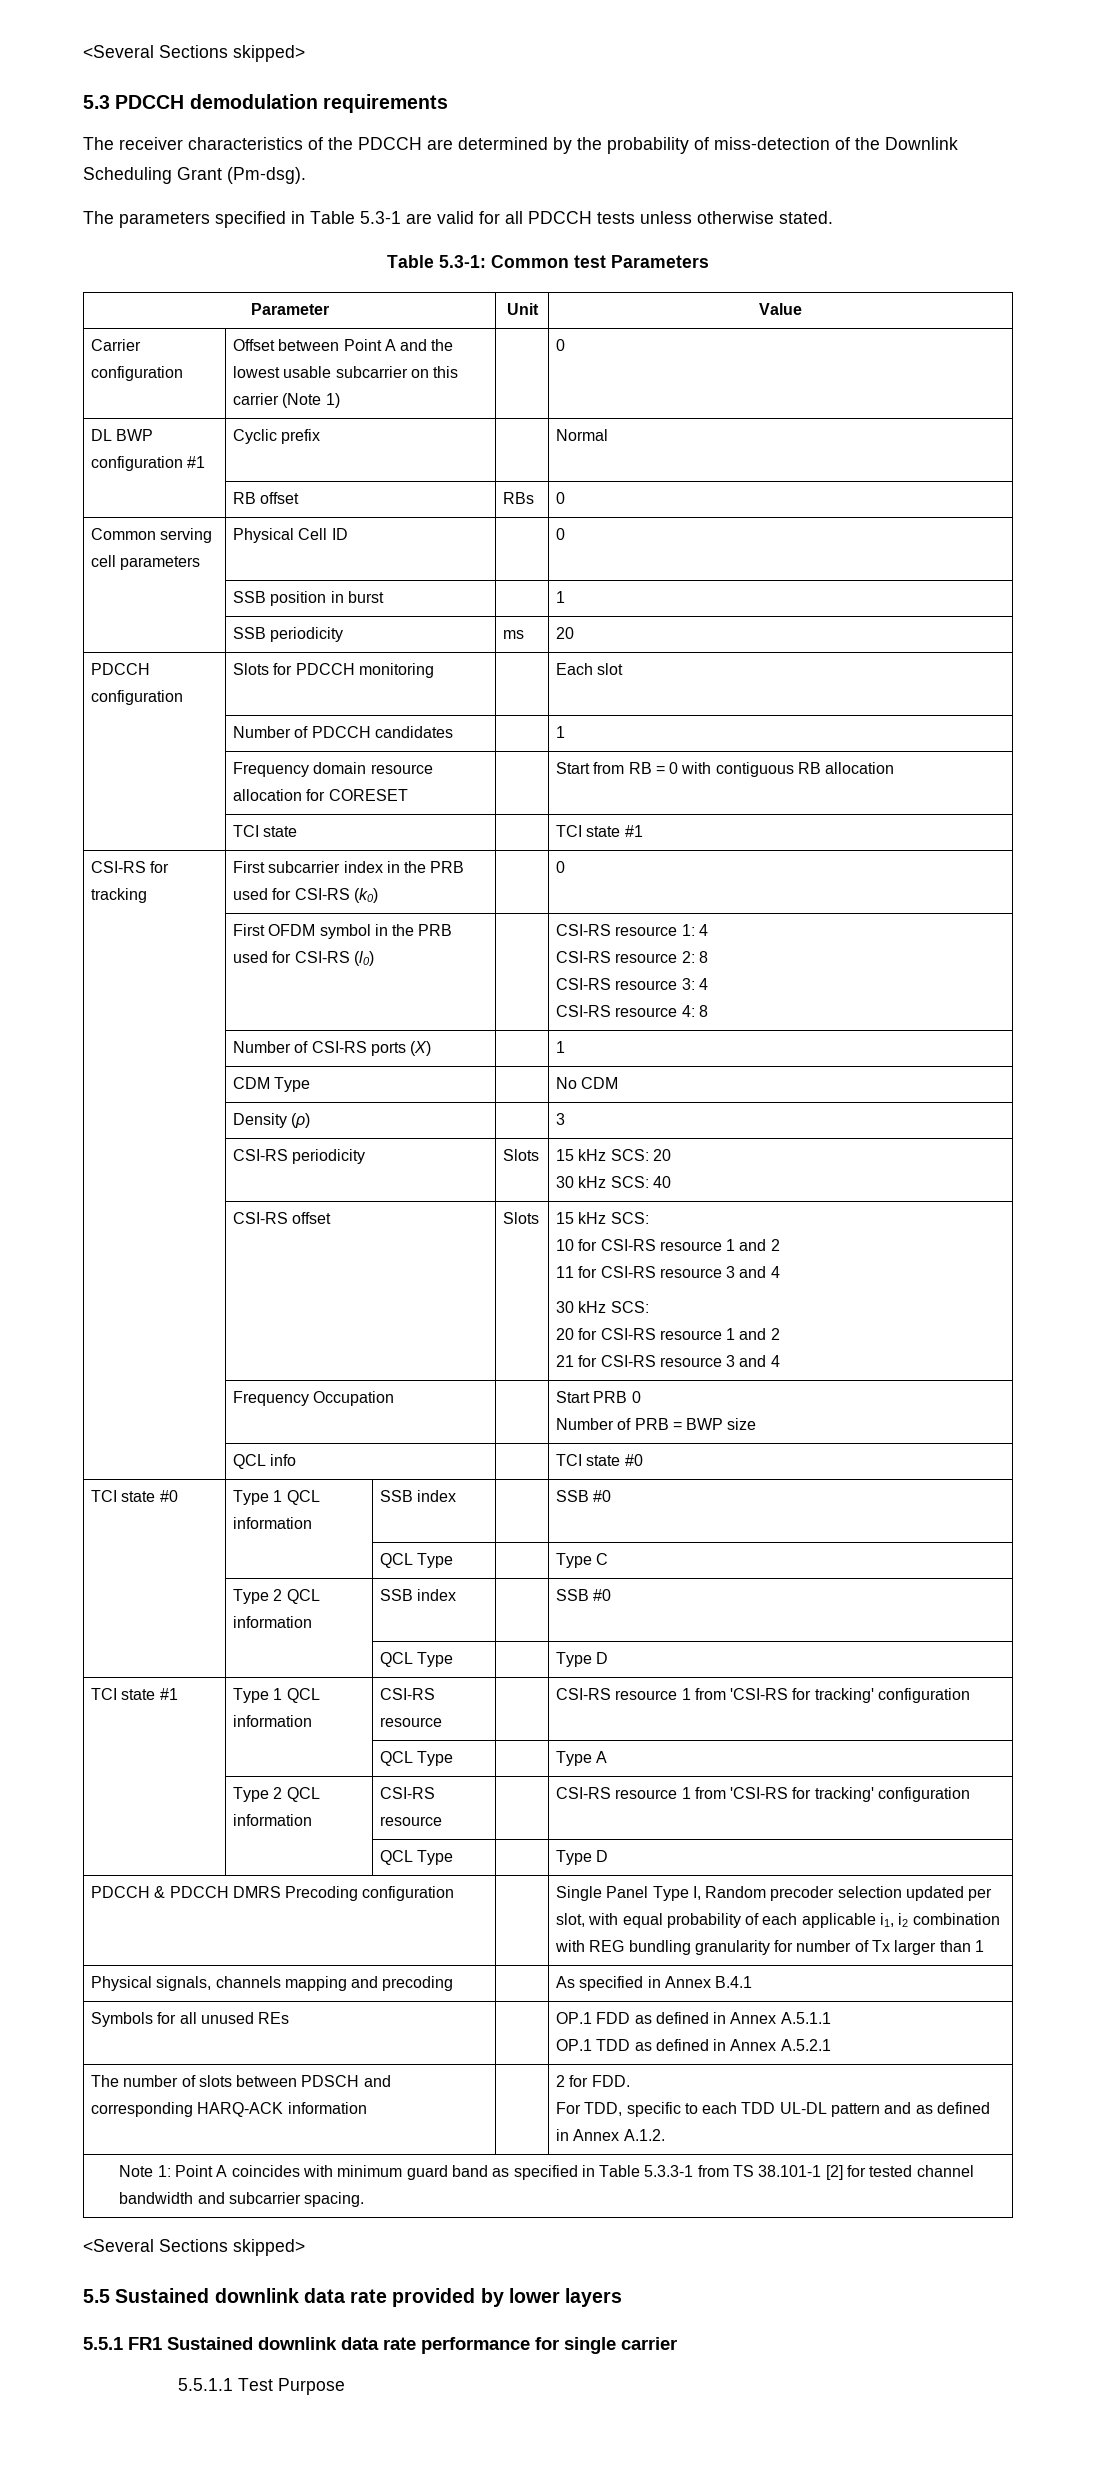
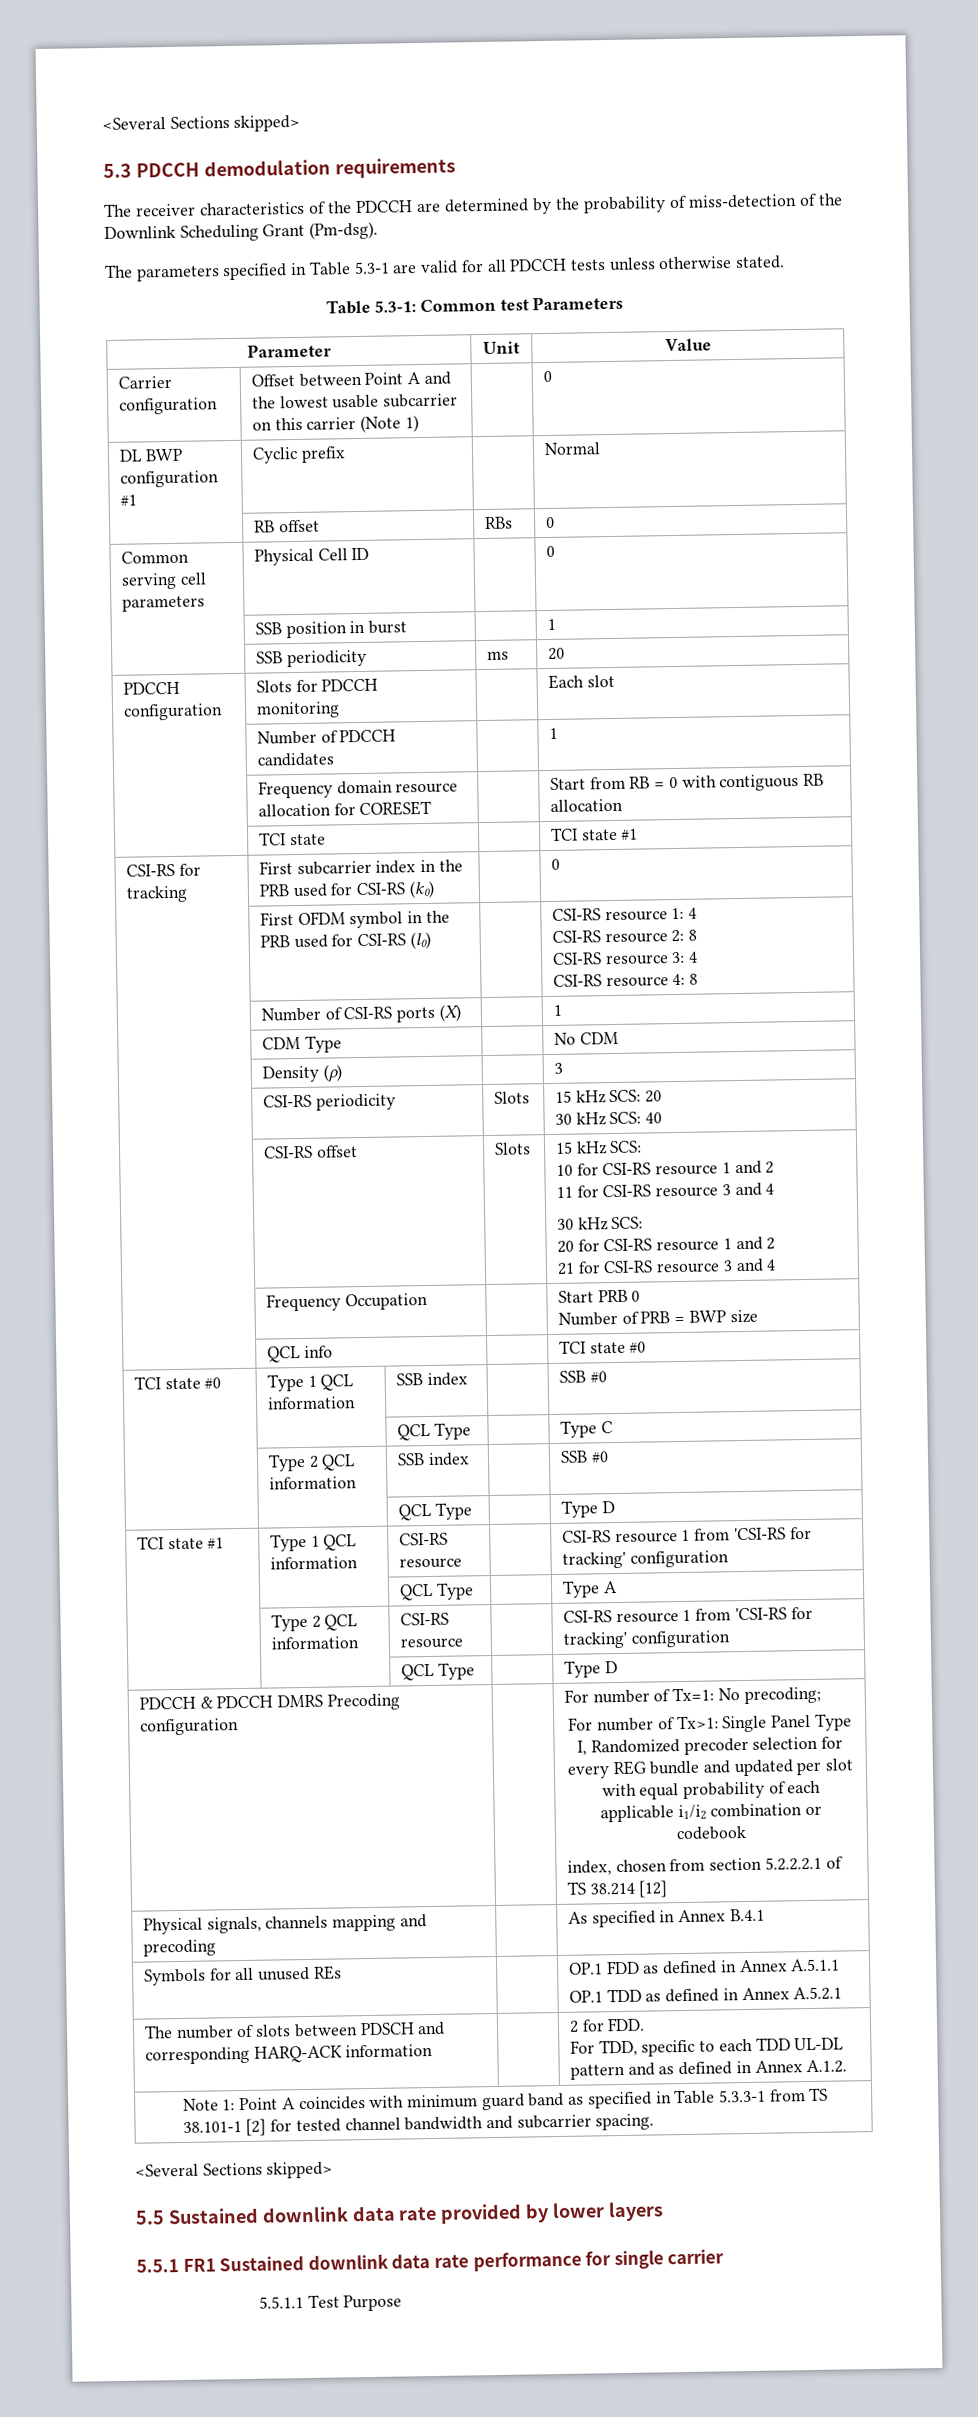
- Single Panel Type I, Random precoder selection updated per slot, with equal probability of each applicable i1, i2 combination with REG bundling granularity for number of Tx larger than 1
+ For number of Tx=1: No precoding;
+ For number of Tx>1: Single Panel Type I, Randomized precoder selection for every REG bundle and updated per slot with equal probability of each applicable i1/i2 combination or codebook
+ index, chosen from section 5.2.2.2.1 of TS 38.214 [12]

